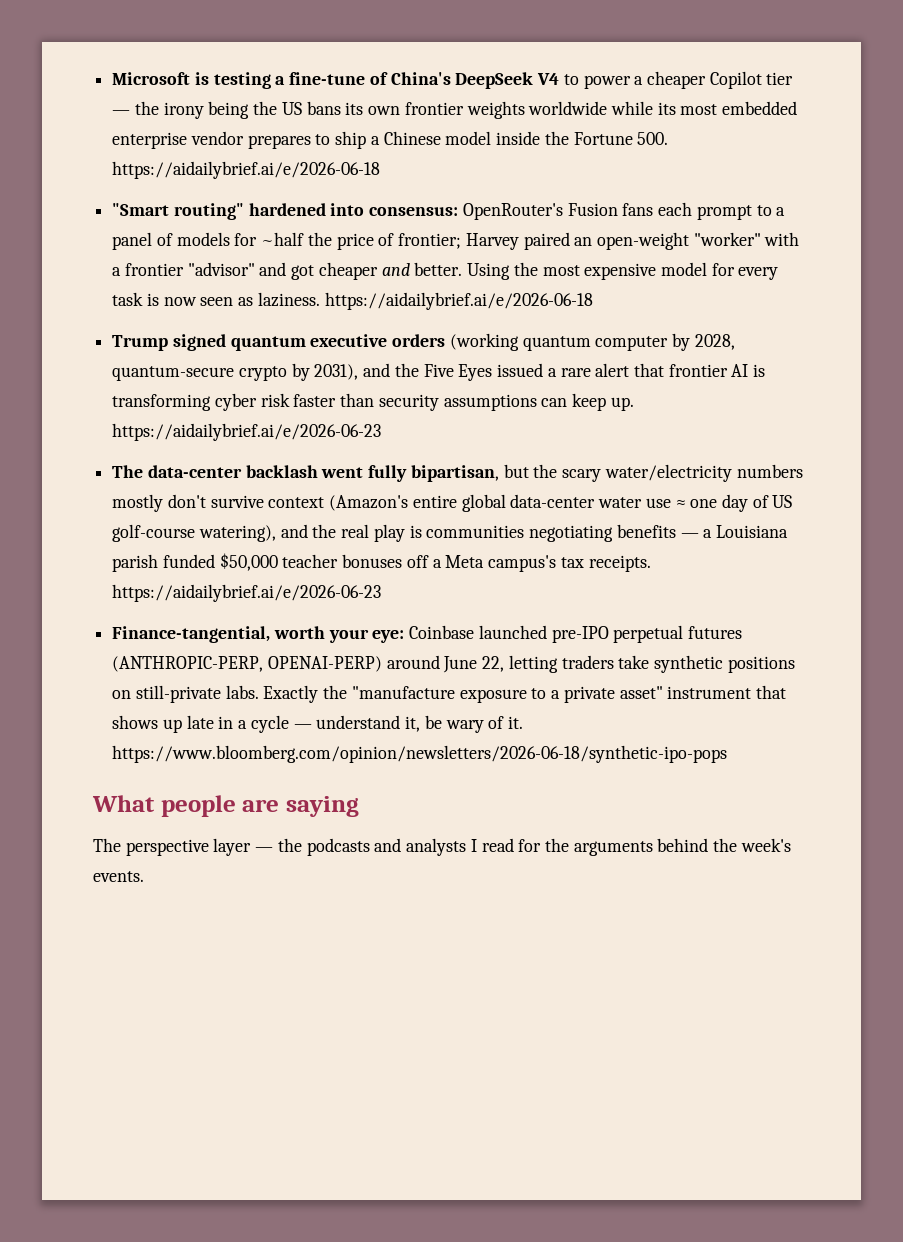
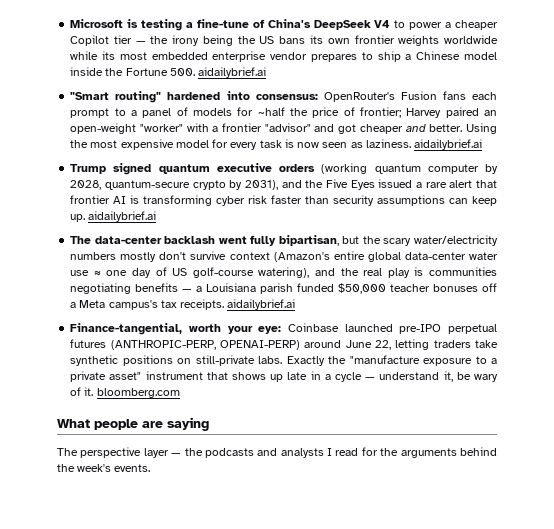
- Microsoft is testing a fine-tune of China's DeepSeek V4 to power a cheaper Copilot tier — the irony being the US bans its own frontier weights worldwide while its most embedded enterprise vendor prepares to ship a Chinese model inside the Fortune 500. https://aidailybrief.ai/e/2026-06-18
+ Microsoft is testing a fine-tune of China's DeepSeek V4 to power a cheaper Copilot tier — the irony being the US bans its own frontier weights worldwide while its most embedded enterprise vendor prepares to ship a Chinese model inside the Fortune 500. aidailybrief.ai
- Using the most expensive model for every task is now seen as laziness. https://aidailybrief.ai/e/2026-06-18
+ Using the most expensive model for every task is now seen as laziness. aidailybrief.ai
- Trump signed quantum executive orders (working quantum computer by 2028, quantum-secure crypto by 2031), and the Five Eyes issued a rare alert that frontier AI is transforming cyber risk faster than security assumptions can keep up. https://aidailybrief.ai/e/2026-06-23
+ Trump signed quantum executive orders (working quantum computer by 2028, quantum-secure crypto by 2031), and the Five Eyes issued a rare alert that frontier AI is transforming cyber risk faster than security assumptions can keep up. aidailybrief.ai
- The data-center backlash went fully bipartisan, but the scary water/electricity numbers mostly don't survive context (Amazon's entire global data-center water use ≈ one day of US golf-course watering), and the real play is communities negotiating benefits — a Louisiana parish funded $50,000 teacher bonuses off a Meta campus's tax receipts. https://aidailybrief.ai/e/2026-06-23
+ The data-center backlash went fully bipartisan, but the scary water/electricity numbers mostly don't survive context (Amazon's entire global data-center water use ≈ one day of US golf-course watering), and the real play is communities negotiating benefits — a Louisiana parish funded $50,000 teacher bonuses off a Meta campus's tax receipts. aidailybrief.ai
- Exactly the "manufacture exposure to a private asset" instrument that shows up late in a cycle — understand it, be wary of it. https://www.bloomberg.com/opinion/newsletters/2026-06-18/synthetic-ipo-pops
+ Exactly the "manufacture exposure to a private asset" instrument that shows up late in a cycle — understand it, be wary of it. bloomberg.com

